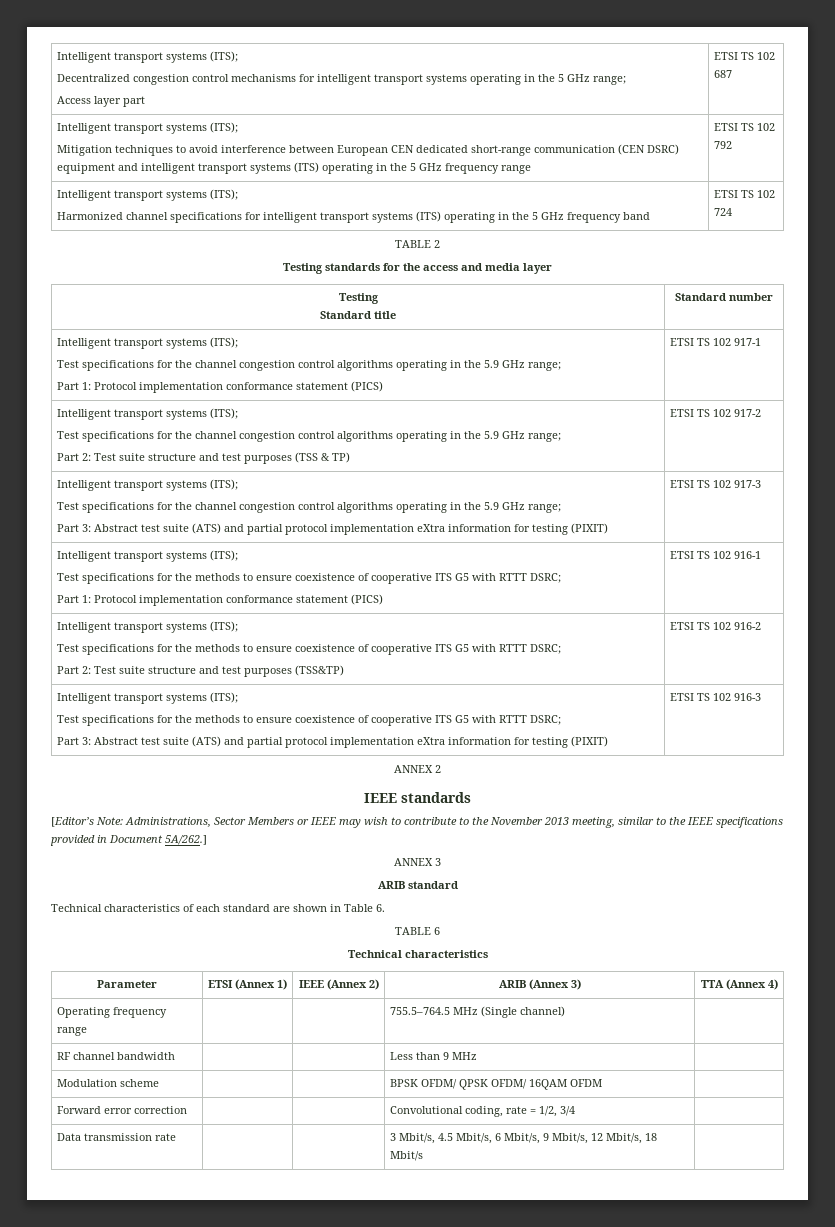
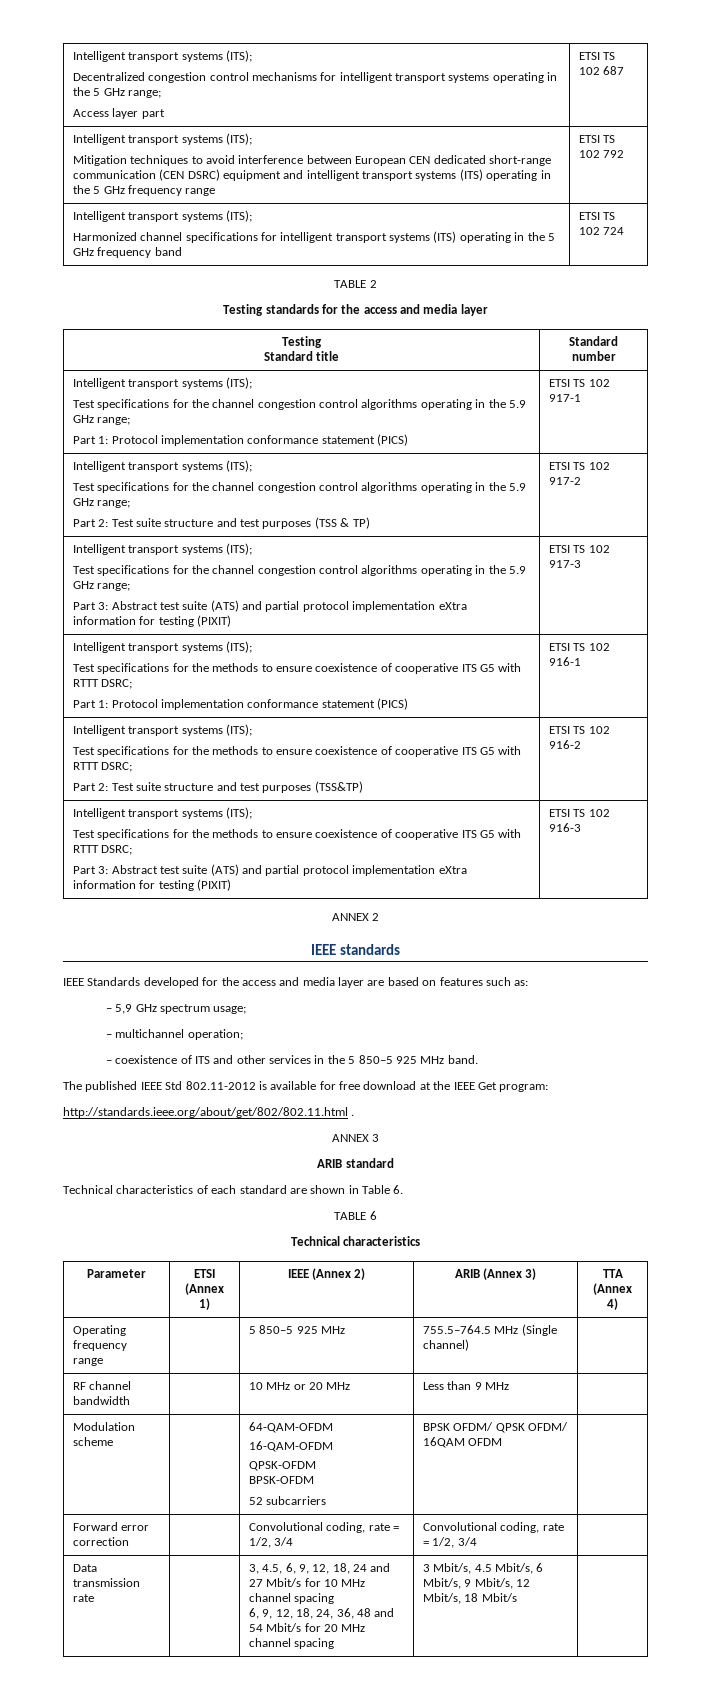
- [Editor’s Note: Administrations, Sector Members or IEEE may wish to contribute to the November 2013 meeting, similar to the IEEE specifications provided in Document 5A/262.]
+ IEEE Standards developed for the access and media layer are based on features such as:
+ – 5,9 GHz spectrum usage;
+ – multichannel operation;
+ – coexistence of ITS and other services in the 5 850–5 925 MHz band.
+ The published IEEE Std 802.11-2012 is available for free download at the IEEE Get program:
+ http://standards.ieee.org/about/get/802/802.11.html .
- Operating frequency range | | | 755.5–764.5 MHz (Single channel) |
+ Operating frequency range | | 5 850–5 925 MHz | 755.5–764.5 MHz (Single channel) |
- RF channel bandwidth | | | Less than 9 MHz |
+ RF channel bandwidth | | 10 MHz or 20 MHz | Less than 9 MHz |
- Modulation scheme | | | BPSK OFDM/ QPSK OFDM/ 16QAM OFDM |
+ Modulation scheme | | 64-QAM-OFDM
+ 16-QAM-OFDM
+ QPSK-OFDM
+ BPSK-OFDM
+ 52 subcarriers | BPSK OFDM/ QPSK OFDM/ 16QAM OFDM |
- Forward error correction | | | Convolutional coding, rate = 1/2, 3/4 |
+ Forward error correction | | Convolutional coding, rate = 1/2, 3/4 | Convolutional coding, rate = 1/2, 3/4 |
+ 3, 4.5, 6, 9, 12, 18, 24 and 27 Mbit/s for 10 MHz channel spacing
+ 6, 9, 12, 18, 24, 36, 48 and 54 Mbit/s for 20 MHz channel spacing

